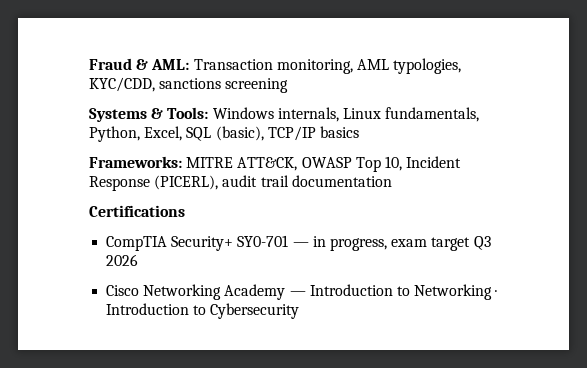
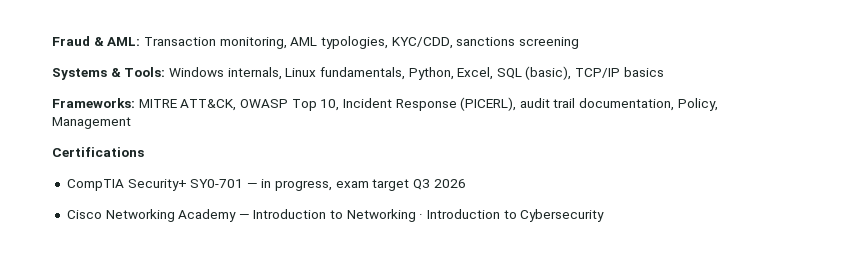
- Frameworks: MITRE ATT&CK, OWASP Top 10, Incident Response (PICERL), audit trail documentation
+ Frameworks: MITRE ATT&CK, OWASP Top 10, Incident Response (PICERL), audit trail documentation, Policy, Management

